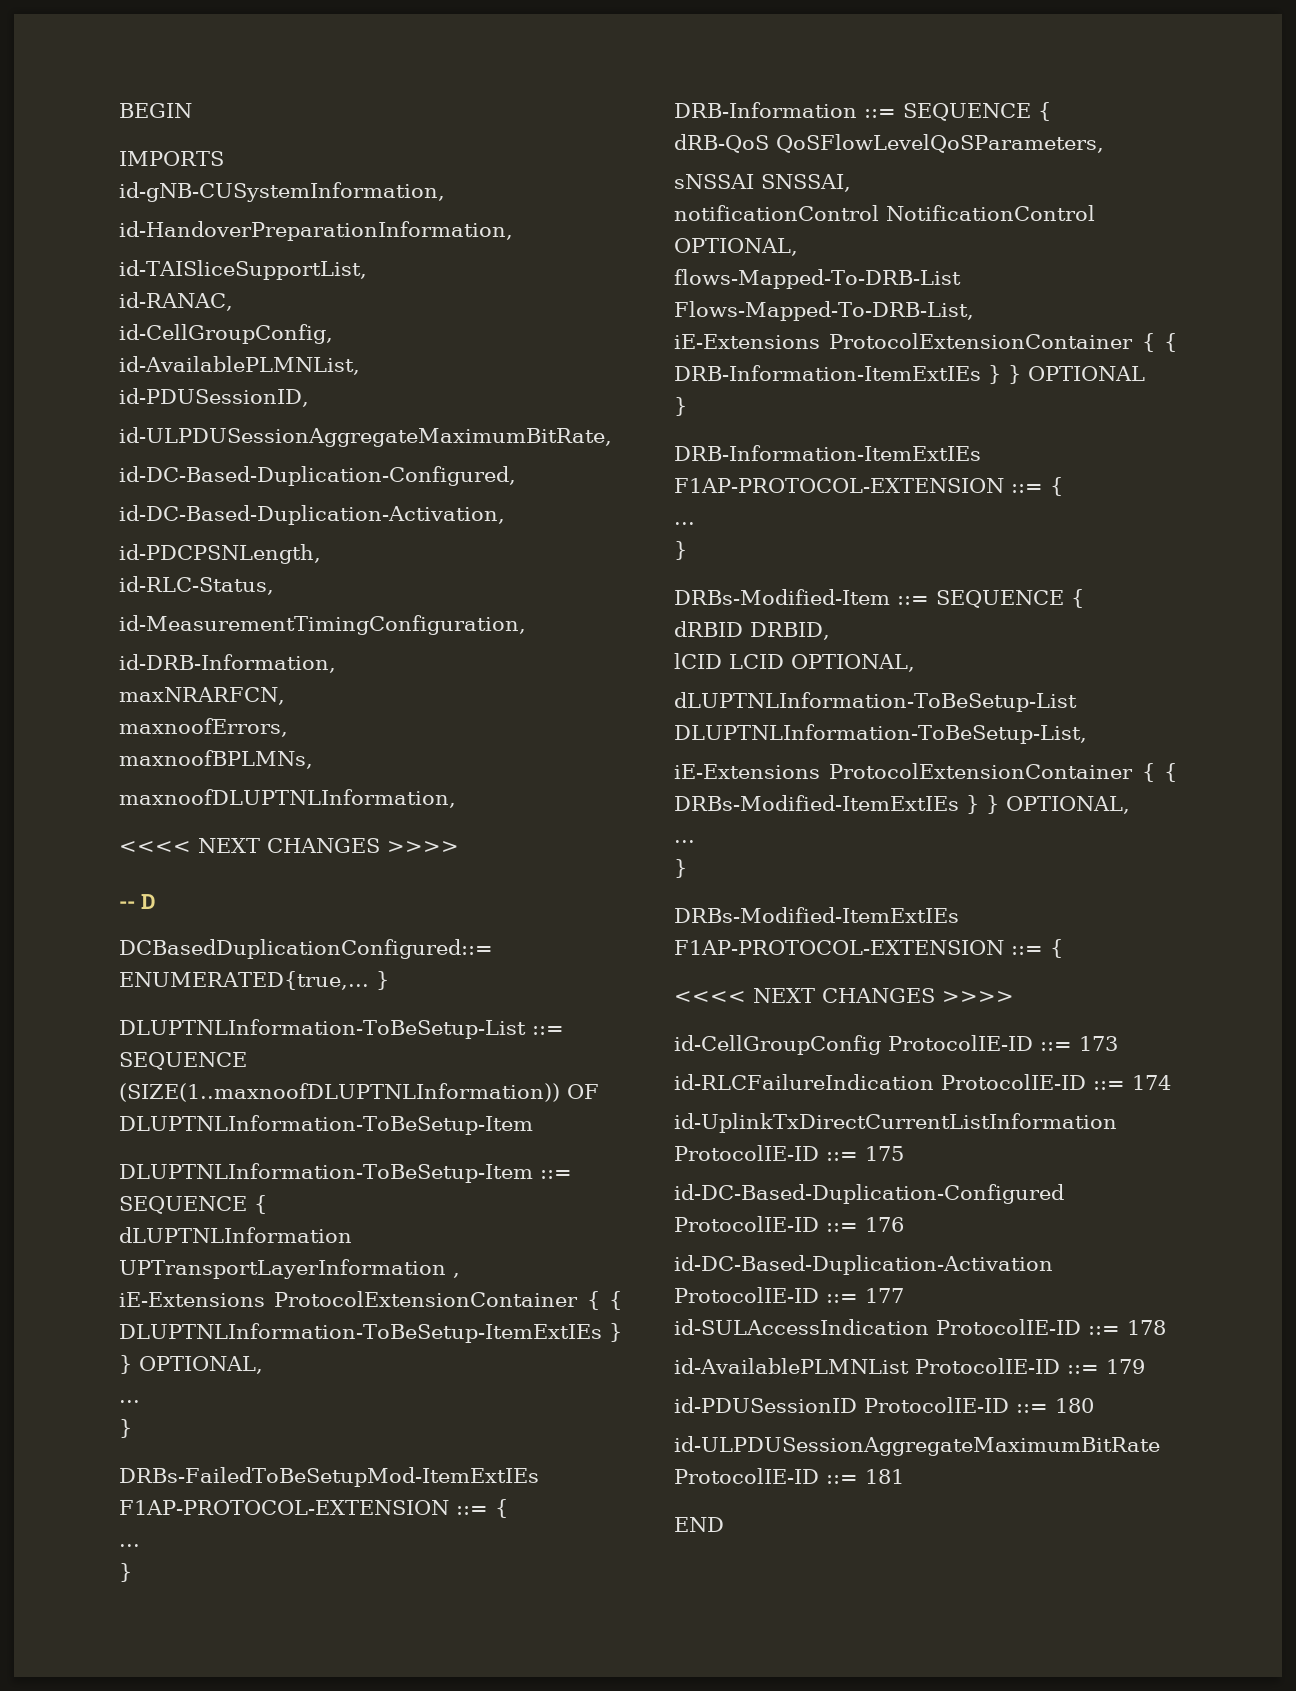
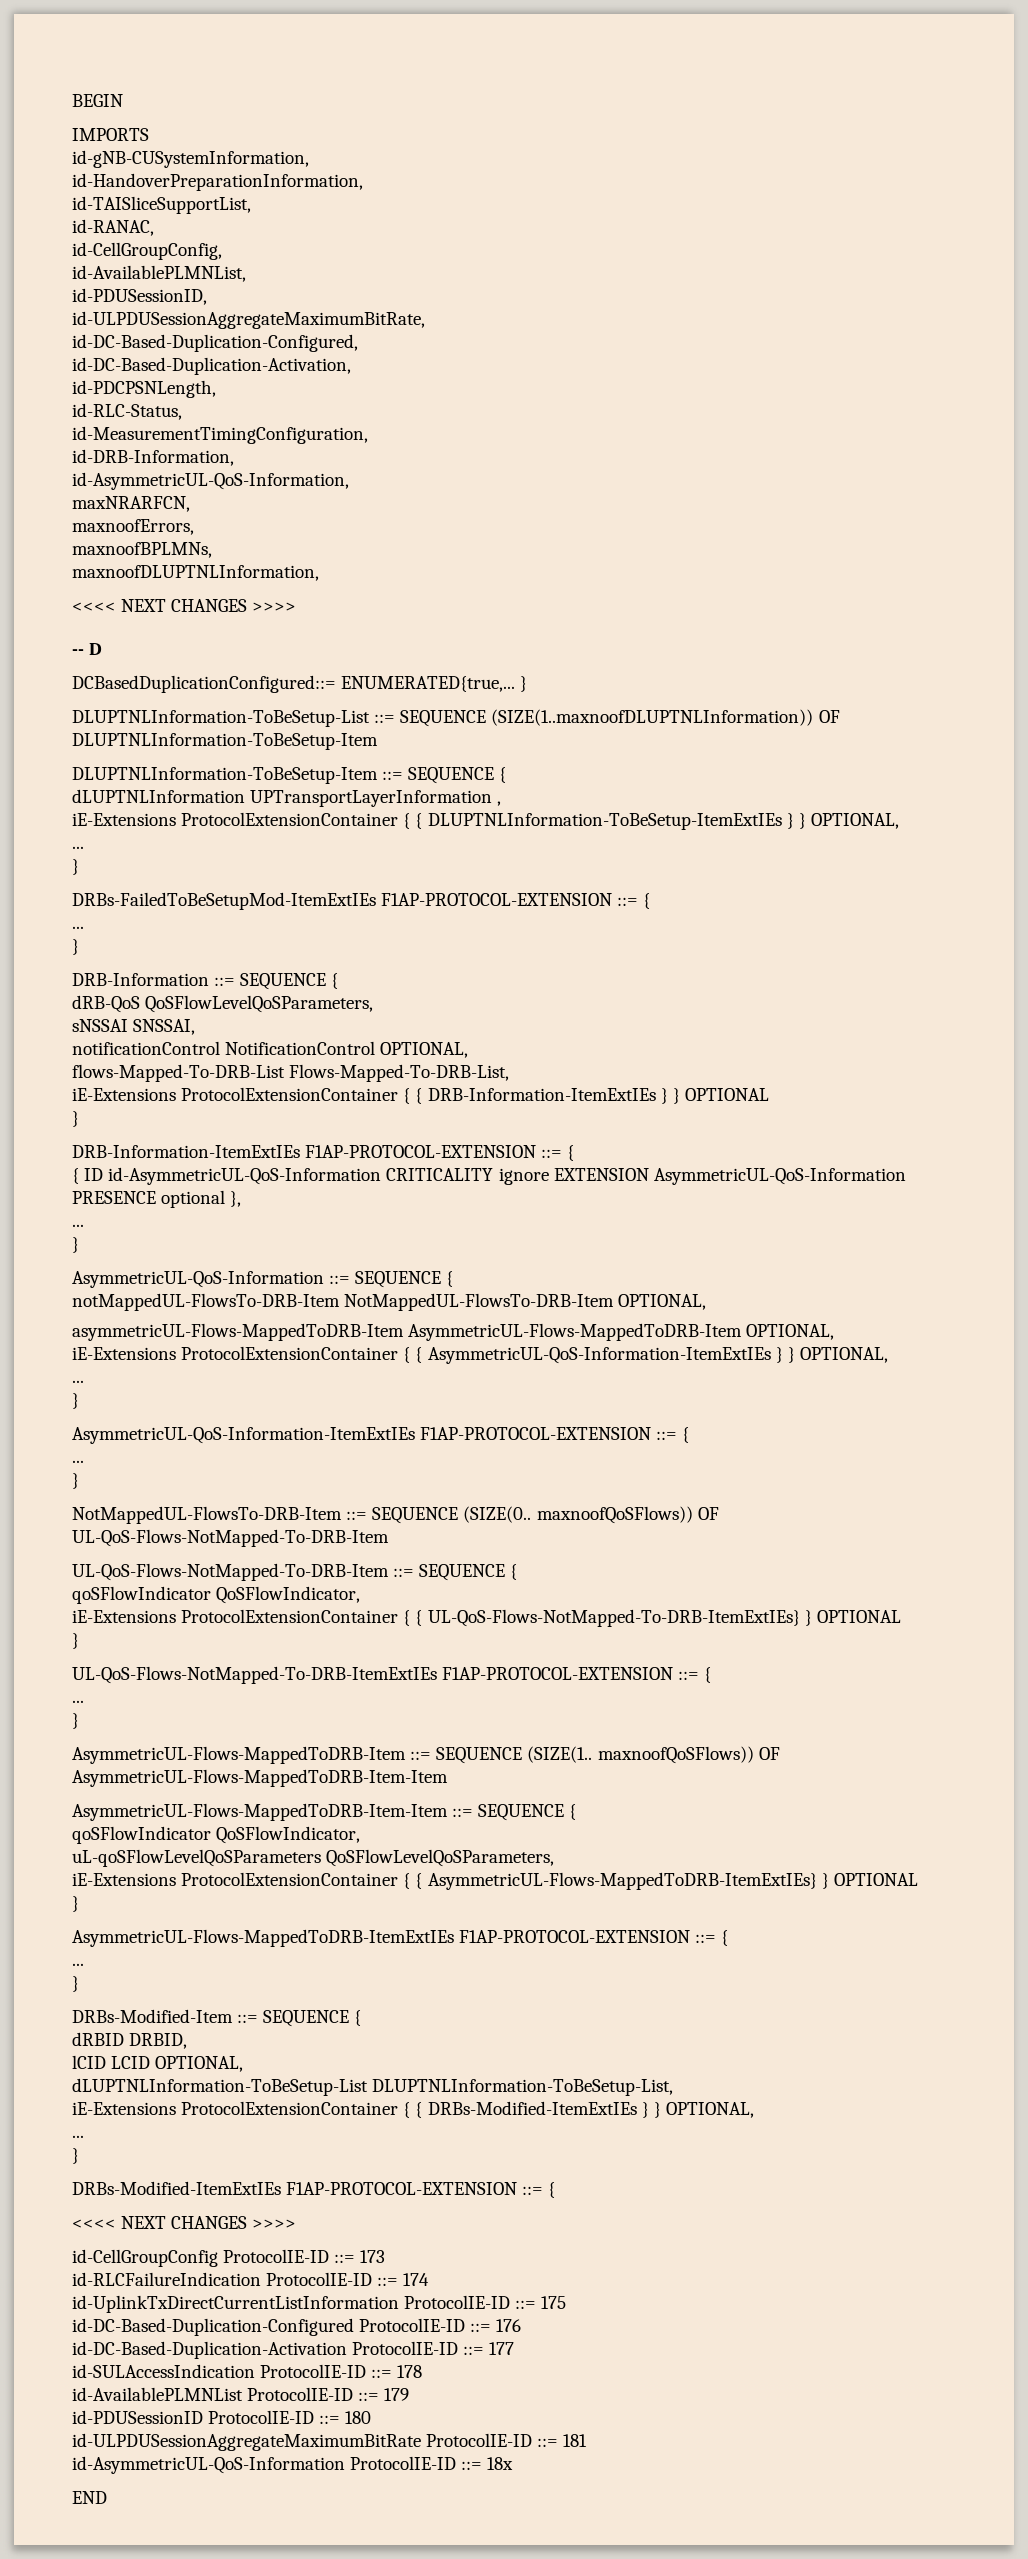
+ id-AsymmetricUL-QoS-Information,
+ { ID id-AsymmetricUL-QoS-Information CRITICALITY ignore EXTENSION AsymmetricUL-QoS-Information PRESENCE optional },
+ ...
+ }
+ AsymmetricUL-QoS-Information ::= SEQUENCE {
+ notMappedUL-FlowsTo-DRB-Item NotMappedUL-FlowsTo-DRB-Item OPTIONAL,
+ asymmetricUL-Flows-MappedToDRB-Item AsymmetricUL-Flows-MappedToDRB-Item OPTIONAL,
+ iE-Extensions ProtocolExtensionContainer { { AsymmetricUL-QoS-Information-ItemExtIEs } } OPTIONAL,
+ ...
+ }
+ AsymmetricUL-QoS-Information-ItemExtIEs F1AP-PROTOCOL-EXTENSION ::= {
+ ...
+ }
+ NotMappedUL-FlowsTo-DRB-Item ::= SEQUENCE (SIZE(0.. maxnoofQoSFlows)) OF UL-QoS-Flows-NotMapped-To-DRB-Item
+ UL-QoS-Flows-NotMapped-To-DRB-Item ::= SEQUENCE {
+ qoSFlowIndicator QoSFlowIndicator,
+ iE-Extensions ProtocolExtensionContainer { { UL-QoS-Flows-NotMapped-To-DRB-ItemExtIEs} } OPTIONAL
+ }
+ UL-QoS-Flows-NotMapped-To-DRB-ItemExtIEs F1AP-PROTOCOL-EXTENSION ::= {
+ ...
+ }
+ AsymmetricUL-Flows-MappedToDRB-Item ::= SEQUENCE (SIZE(1.. maxnoofQoSFlows)) OF AsymmetricUL-Flows-MappedToDRB-Item-Item
+ AsymmetricUL-Flows-MappedToDRB-Item-Item ::= SEQUENCE {
+ qoSFlowIndicator QoSFlowIndicator,
+ uL-qoSFlowLevelQoSParameters QoSFlowLevelQoSParameters,
+ iE-Extensions ProtocolExtensionContainer { { AsymmetricUL-Flows-MappedToDRB-ItemExtIEs} } OPTIONAL
+ }
+ AsymmetricUL-Flows-MappedToDRB-ItemExtIEs F1AP-PROTOCOL-EXTENSION ::= {
+ id-AsymmetricUL-QoS-Information ProtocolIE-ID ::= 18x

